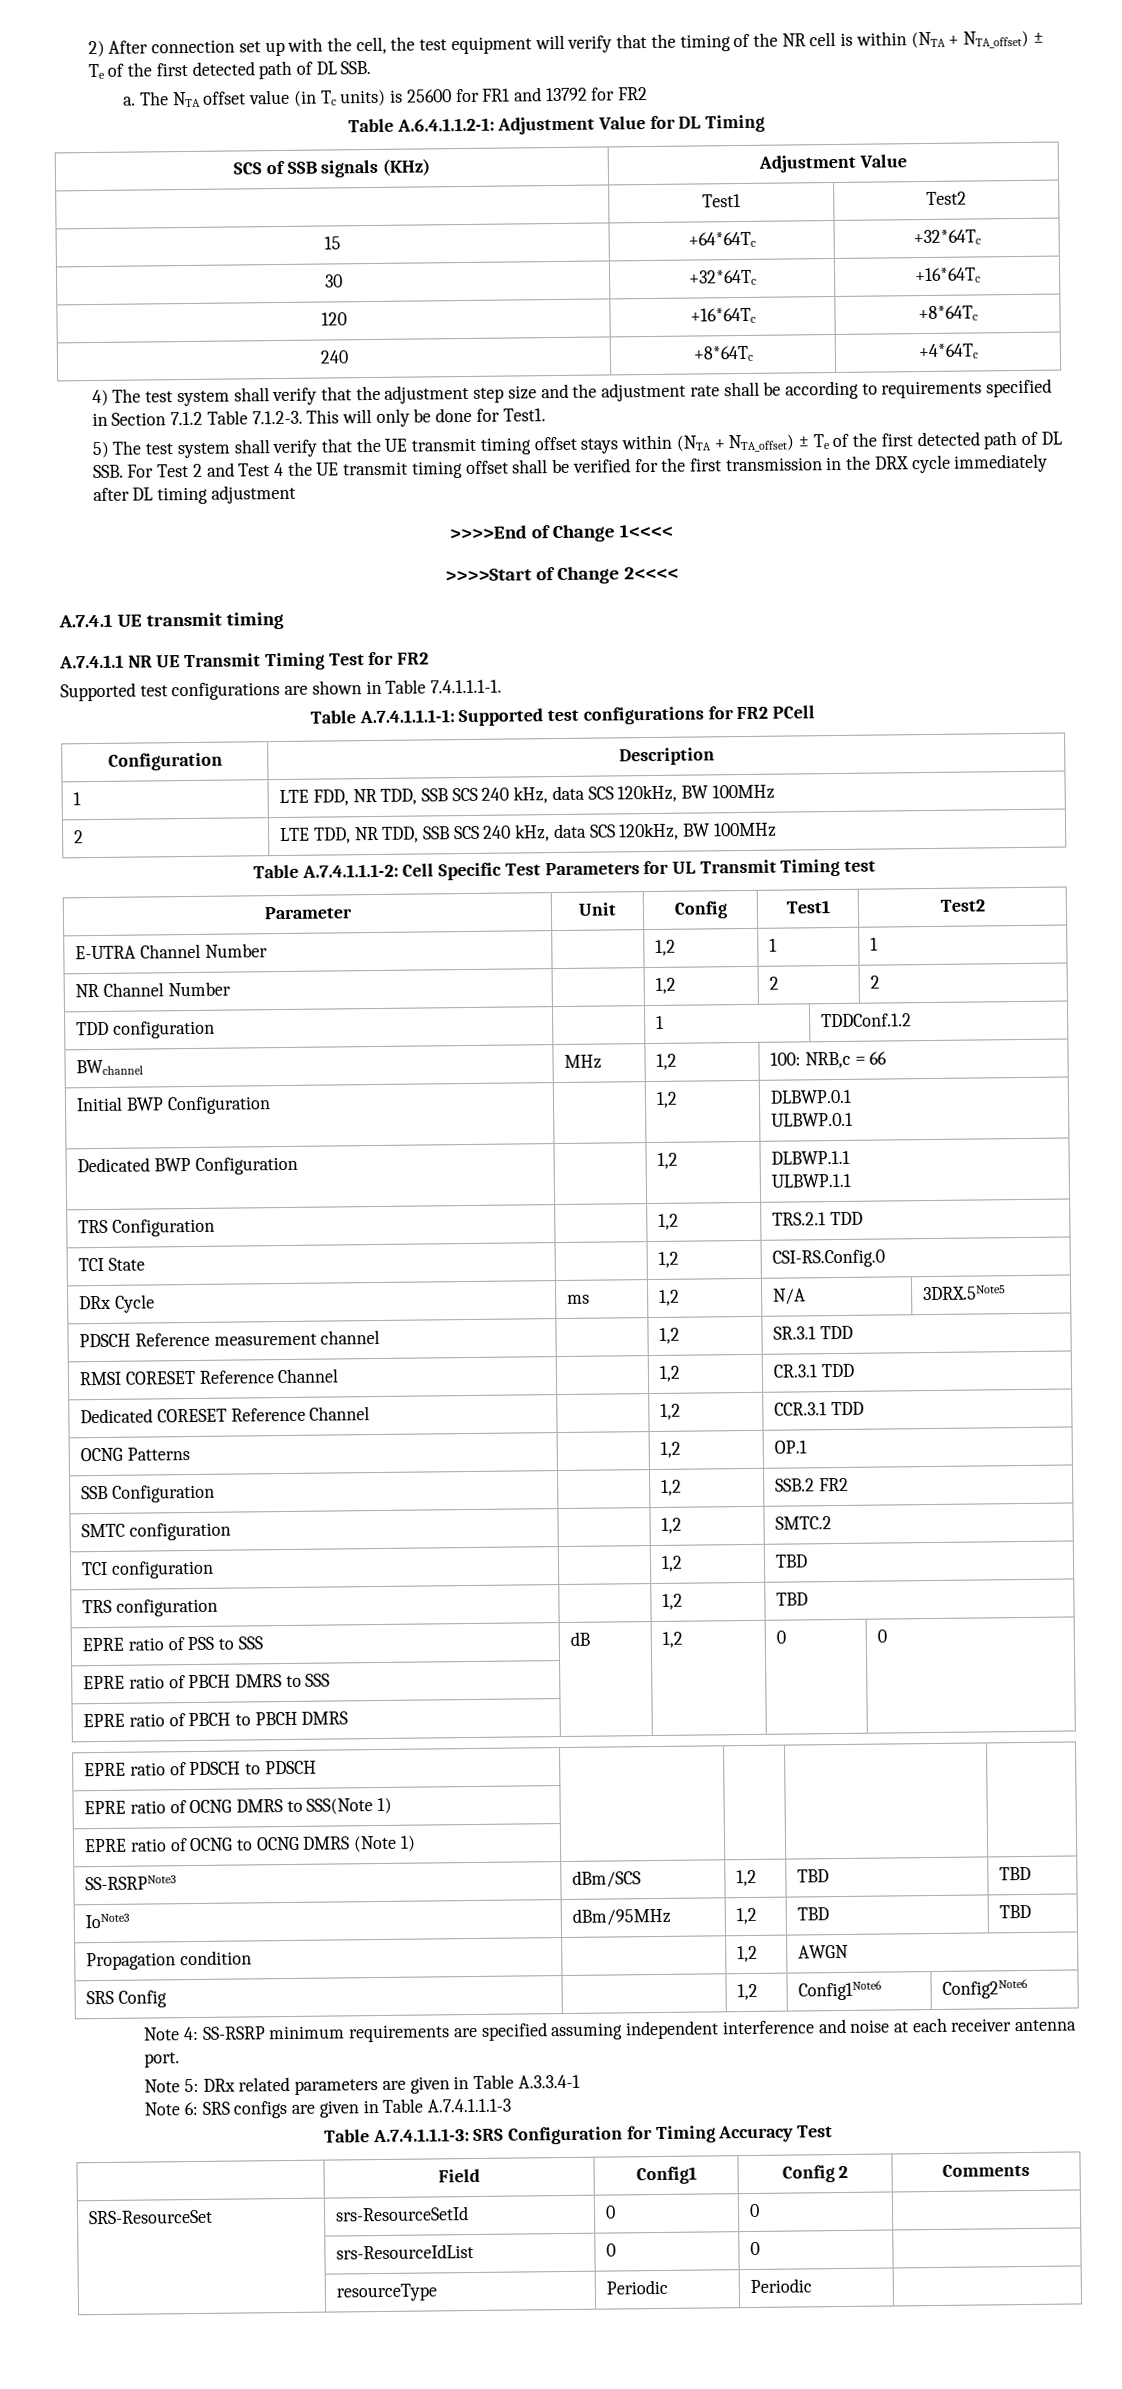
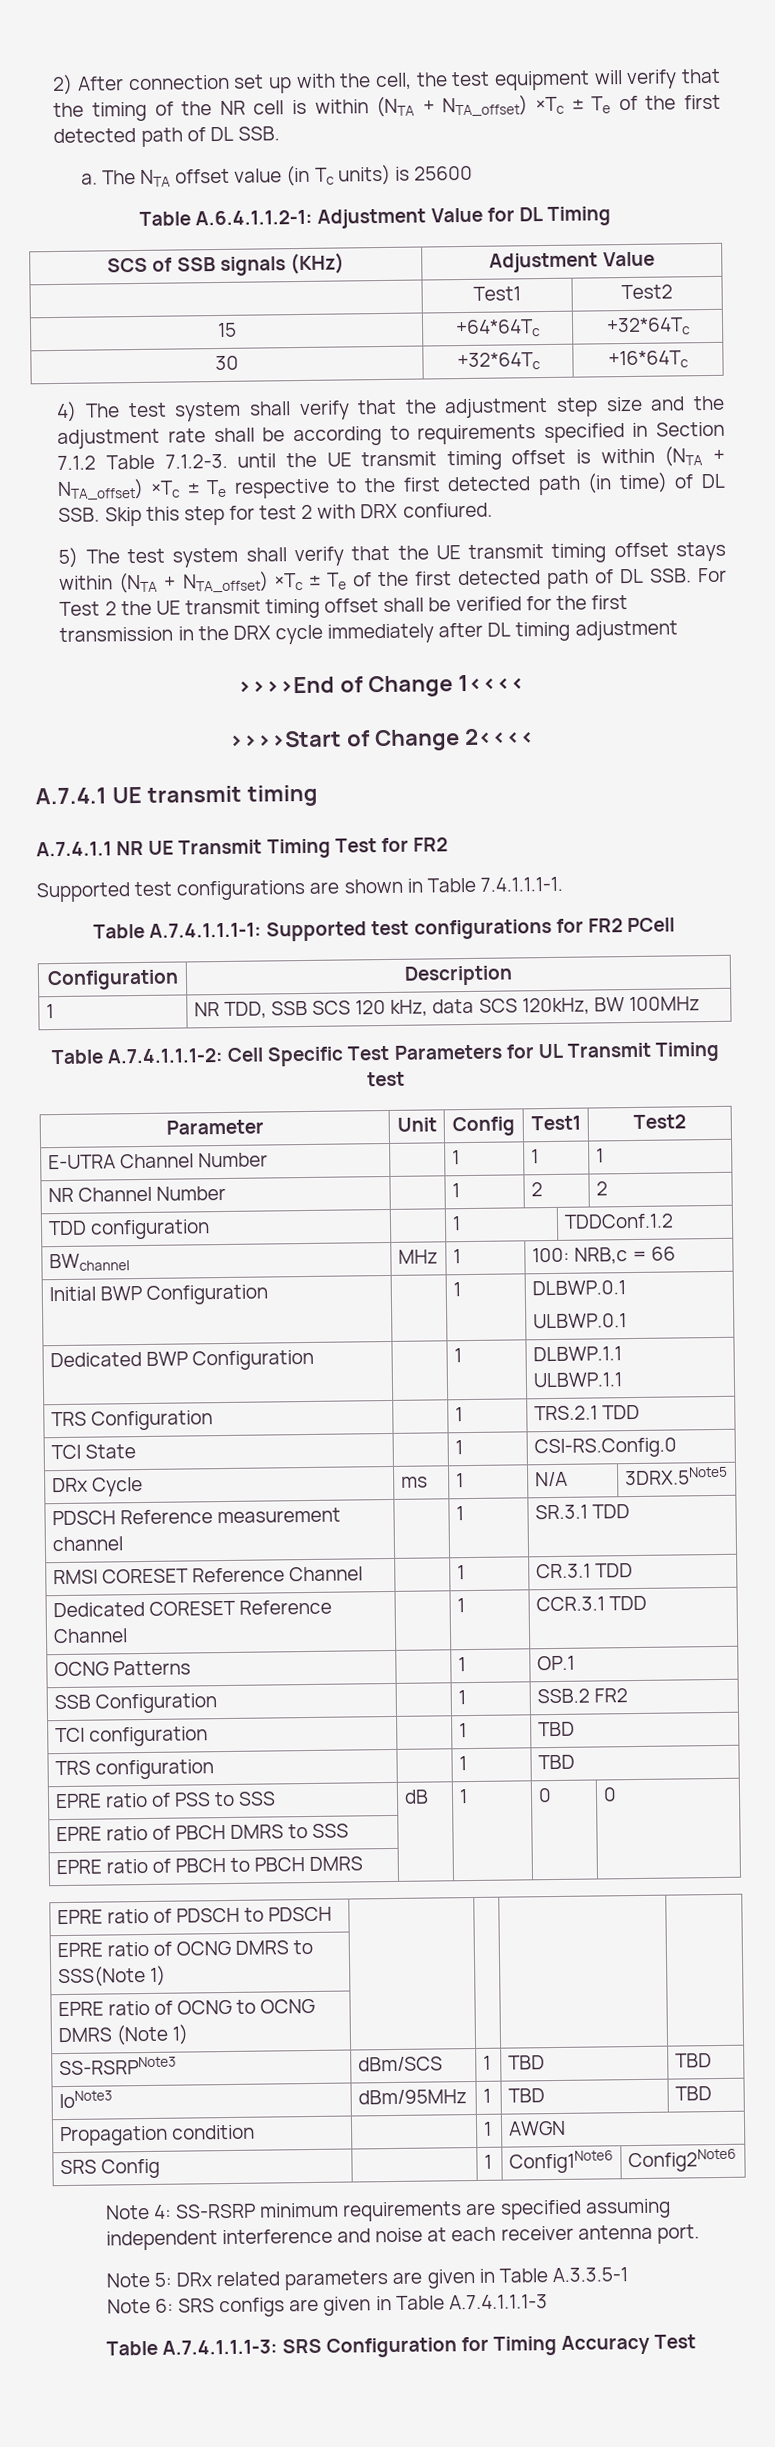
- 2) After connection set up with the cell, the test equipment will verify that the timing of the NR cell is within (NTA + NTA_offset) ± Te of the first detected path of DL SSB.
+ 2) After connection set up with the cell, the test equipment will verify that the timing of the NR cell is within (NTA + NTA_offset) ×Tc ± Te of the first detected path of DL SSB.
- The NTA offset value (in Tc units) is 25600 for FR1 and 13792 for FR2
+ The NTA offset value (in Tc units) is 25600
- 120 | +16*64Tc | +8*64Tc
- 240 | +8*64Tc | +4*64Tc
- 4) The test system shall verify that the adjustment step size and the adjustment rate shall be according to requirements specified in Section 7.1.2 Table 7.1.2-3. This will only be done for Test1.
+ 4) The test system shall verify that the adjustment step size and the adjustment rate shall be according to requirements specified in Section 7.1.2 Table 7.1.2-3. until the UE transmit timing offset is within (NTA + NTA_offset) ×Tc ± Te respective to the first detected path (in time) of DL SSB. Skip this step for test 2 with DRX confiured.
- 5) The test system shall verify that the UE transmit timing offset stays within (NTA + NTA_offset) ± Te of the first detected path of DL SSB. For Test 2 and Test 4 the UE transmit timing offset shall be verified for the first transmission in the DRX cycle immediately after DL timing adjustment
+ 5) The test system shall verify that the UE transmit timing offset stays within (NTA + NTA_offset) ×Tc ± Te of the first detected path of DL SSB. For Test 2 the UE transmit timing offset shall be verified for the first transmission in the DRX cycle immediately after DL timing adjustment
- 1 | LTE FDD, NR TDD, SSB SCS 240 kHz, data SCS 120kHz, BW 100MHz
- 2 | LTE TDD, NR TDD, SSB SCS 240 kHz, data SCS 120kHz, BW 100MHz
+ 1 | NR TDD, SSB SCS 120 kHz, data SCS 120kHz, BW 100MHz
- E-UTRA Channel Number | | 1,2 | 1 | 1
+ E-UTRA Channel Number | | 1 | 1 | 1
- NR Channel Number | | 1,2 | 2 | 2
+ NR Channel Number | | 1 | 2 | 2
- BWchannel | MHz | 1,2 | 100: NRB,c = 66
+ BWchannel | MHz | 1 | 100: NRB,c = 66
- Initial BWP Configuration | | 1,2 | DLBWP.0.1
+ Initial BWP Configuration | | 1 | DLBWP.0.1
- Dedicated BWP Configuration | | 1,2 | DLBWP.1.1
+ Dedicated BWP Configuration | | 1 | DLBWP.1.1
- TRS Configuration | | 1,2 | TRS.2.1 TDD
+ TRS Configuration | | 1 | TRS.2.1 TDD
- TCI State | | 1,2 | CSI-RS.Config.0
+ TCI State | | 1 | CSI-RS.Config.0
- DRx Cycle | ms | 1,2 | N/A | 3DRX.5Note5
+ DRx Cycle | ms | 1 | N/A | 3DRX.5Note5
- PDSCH Reference measurement channel | | 1,2 | SR.3.1 TDD
+ PDSCH Reference measurement channel | | 1 | SR.3.1 TDD
- RMSI CORESET Reference Channel | | 1,2 | CR.3.1 TDD
+ RMSI CORESET Reference Channel | | 1 | CR.3.1 TDD
- Dedicated CORESET Reference Channel | | 1,2 | CCR.3.1 TDD
+ Dedicated CORESET Reference Channel | | 1 | CCR.3.1 TDD
- OCNG Patterns | | 1,2 | OP.1
+ OCNG Patterns | | 1 | OP.1
- SSB Configuration | | 1,2 | SSB.2 FR2
+ SSB Configuration | | 1 | SSB.2 FR2
- SMTC configuration | | 1,2 | SMTC.2
- TCI configuration | | 1,2 | TBD
+ TCI configuration | | 1 | TBD
- TRS configuration | | 1,2 | TBD
+ TRS configuration | | 1 | TBD
- EPRE ratio of PSS to SSS | dB | 1,2 | 0 | 0
+ EPRE ratio of PSS to SSS | dB | 1 | 0 | 0
- SS-RSRPNote3 | dBm/SCS | 1,2 | TBD | TBD
+ SS-RSRPNote3 | dBm/SCS | 1 | TBD | TBD
- IoNote3 | dBm/95MHz | 1,2 | TBD | TBD
+ IoNote3 | dBm/95MHz | 1 | TBD | TBD
- Propagation condition | | 1,2 | AWGN
+ Propagation condition | | 1 | AWGN
- SRS Config | | 1,2 | Config1Note6 | Config2Note6
+ SRS Config | | 1 | Config1Note6 | Config2Note6
- Note 5: DRx related parameters are given in Table A.3.3.4-1
+ Note 5: DRx related parameters are given in Table A.3.3.5-1
- | Field | Config1 | Config 2 | Comments
- SRS-ResourceSet | srs-ResourceSetId | 0 | 0 |
- | srs-ResourceIdList | 0 | 0 |
- | resourceType | Periodic | Periodic |

